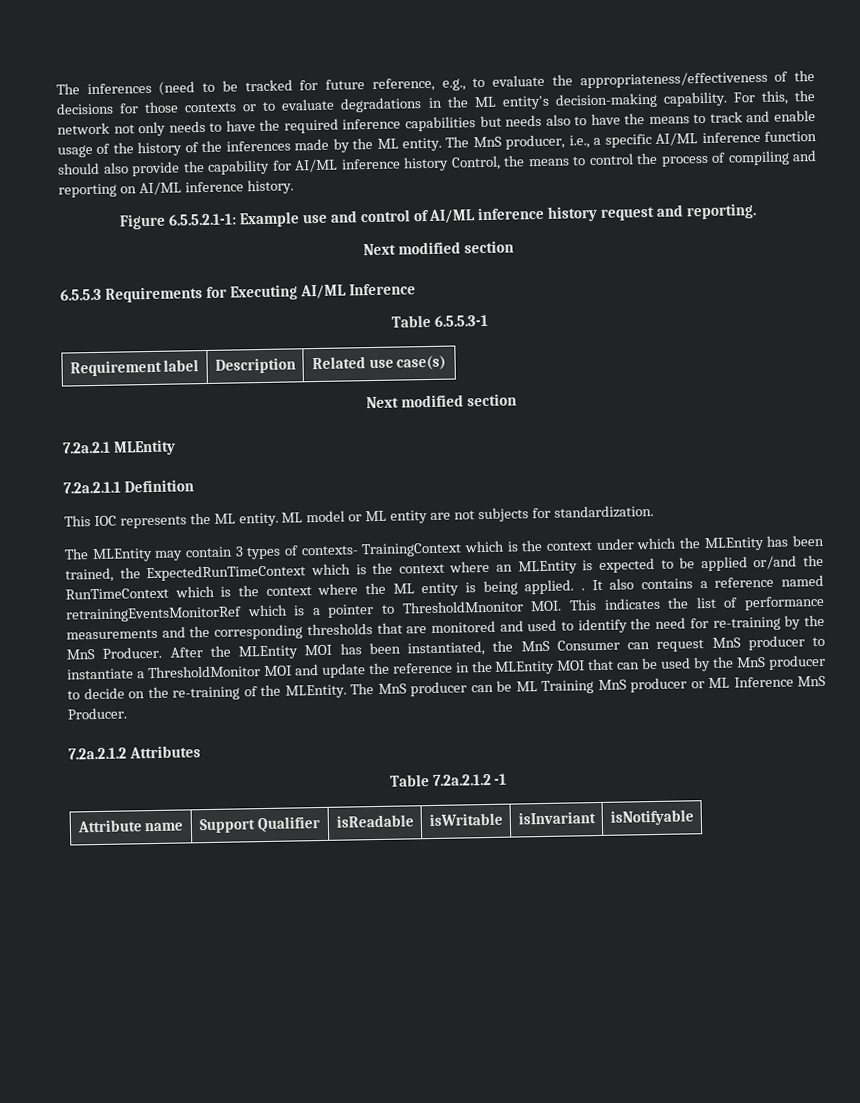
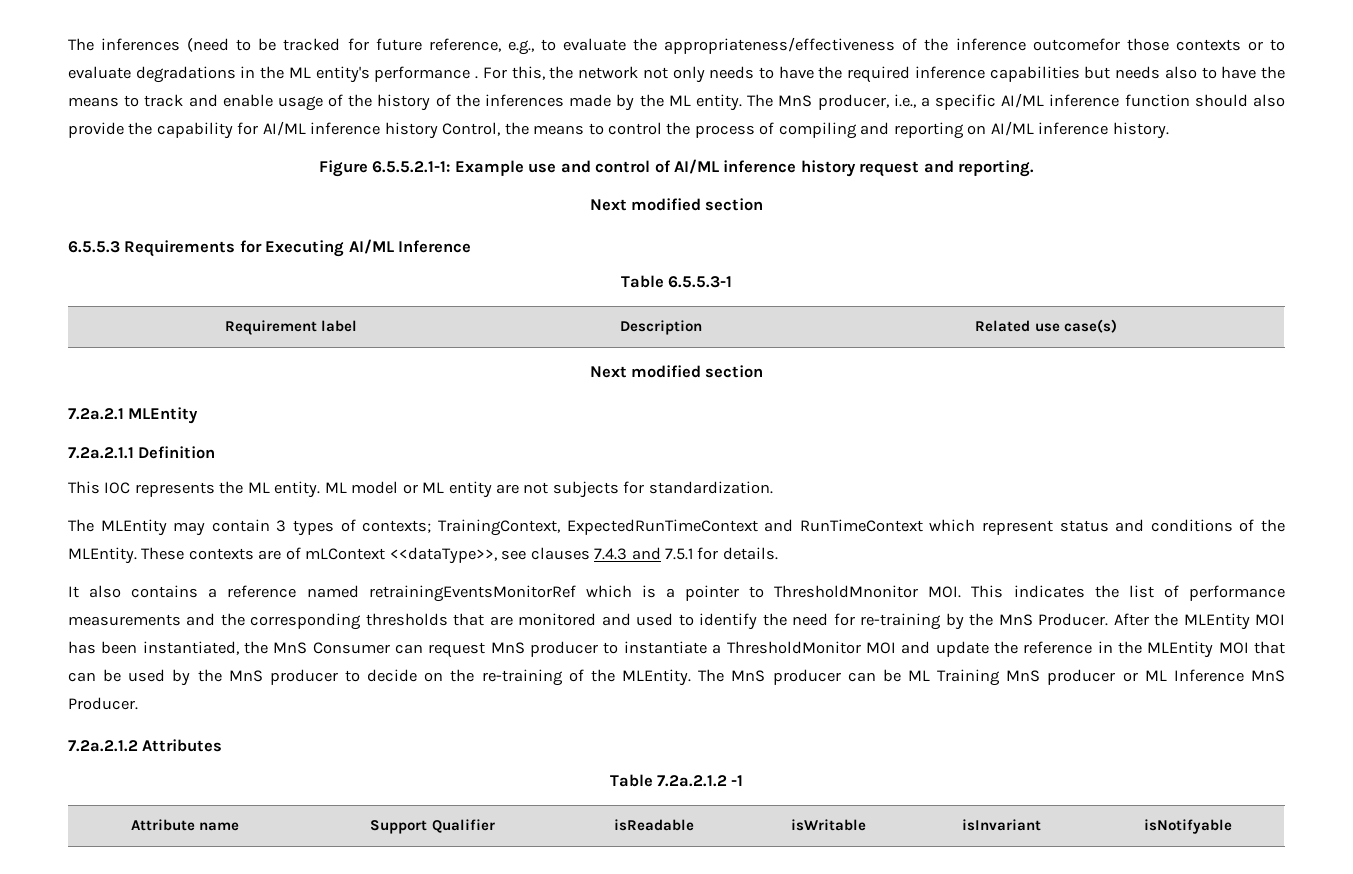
- The inferences (need to be tracked for future reference, e.g., to evaluate the appropriateness/effectiveness of the decisions for those contexts or to evaluate degradations in the ML entity's decision-making capability.
+ The inferences (need to be tracked for future reference, e.g., to evaluate the appropriateness/effectiveness of the inference outcomefor those contexts or to evaluate degradations in the ML entity's performance .
- The MLEntity may contain 3 types of contexts- TrainingContext which is the context under which the MLEntity has been trained, the ExpectedRunTimeContext which is the context where an MLEntity is expected to be applied or/and the RunTimeContext which is the context where the ML entity is being applied. . It also contains a reference named retrainingEventsMonitorRef which is a pointer to ThresholdMnonitor MOI. This indicates the list of performance measurements and the corresponding thresholds that are monitored and used to identify the need for re-training by the MnS Producer.
+ The MLEntity may contain 3 types of contexts; TrainingContext, ExpectedRunTimeContext and RunTimeContext which represent status and conditions of the MLEntity. These contexts are of mLContext <<dataType>>, see clauses 7.4.3 and 7.5.1 for details.
+ It also contains a reference named retrainingEventsMonitorRef which is a pointer to ThresholdMnonitor MOI. This indicates the list of performance measurements and the corresponding thresholds that are monitored and used to identify the need for re-training by the MnS Producer.

